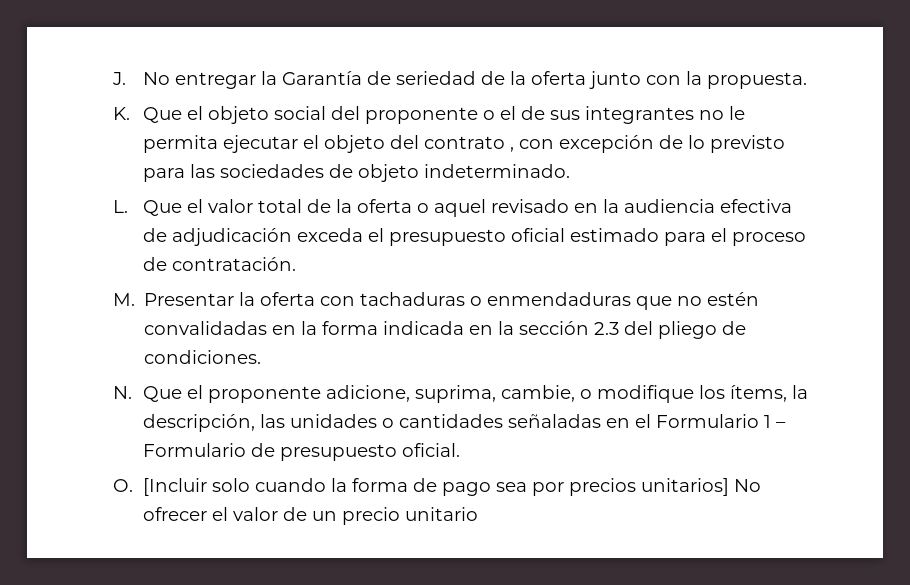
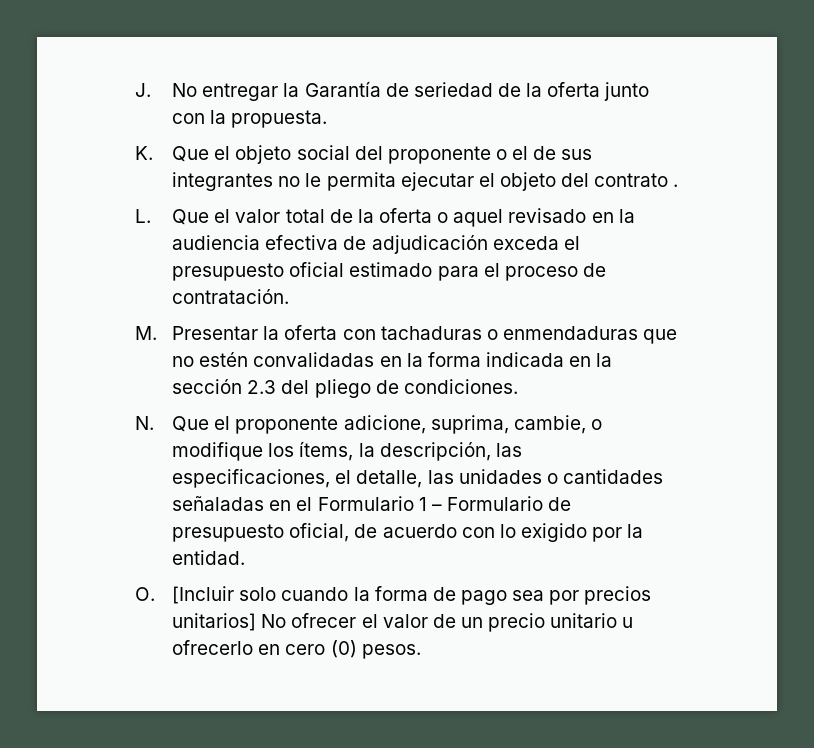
- K. Que el objeto social del proponente o el de sus integrantes no le permita ejecutar el objeto del contrato , con excepción de lo previsto para las sociedades de objeto indeterminado.
+ K. Que el objeto social del proponente o el de sus integrantes no le permita ejecutar el objeto del contrato .
- N. Que el proponente adicione, suprima, cambie, o modifique los ítems, la descripción, las unidades o cantidades señaladas en el Formulario 1 – Formulario de presupuesto oficial.
+ N. Que el proponente adicione, suprima, cambie, o modifique los ítems, la descripción, las especificaciones, el detalle, las unidades o cantidades señaladas en el Formulario 1 – Formulario de presupuesto oficial, de acuerdo con lo exigido por la entidad.
- O. [Incluir solo cuando la forma de pago sea por precios unitarios] No ofrecer el valor de un precio unitario
+ O. [Incluir solo cuando la forma de pago sea por precios unitarios] No ofrecer el valor de un precio unitario u ofrecerlo en cero (0) pesos.

